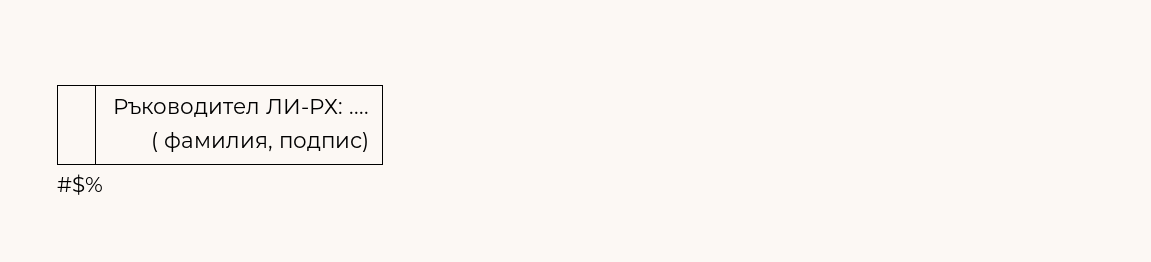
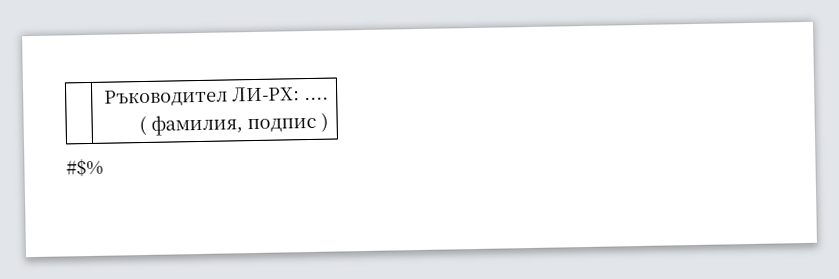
  | Ръководител ЛИ-РХ: ....
- ( фамилия, подпис)
+ ( фамилия, подпис )

